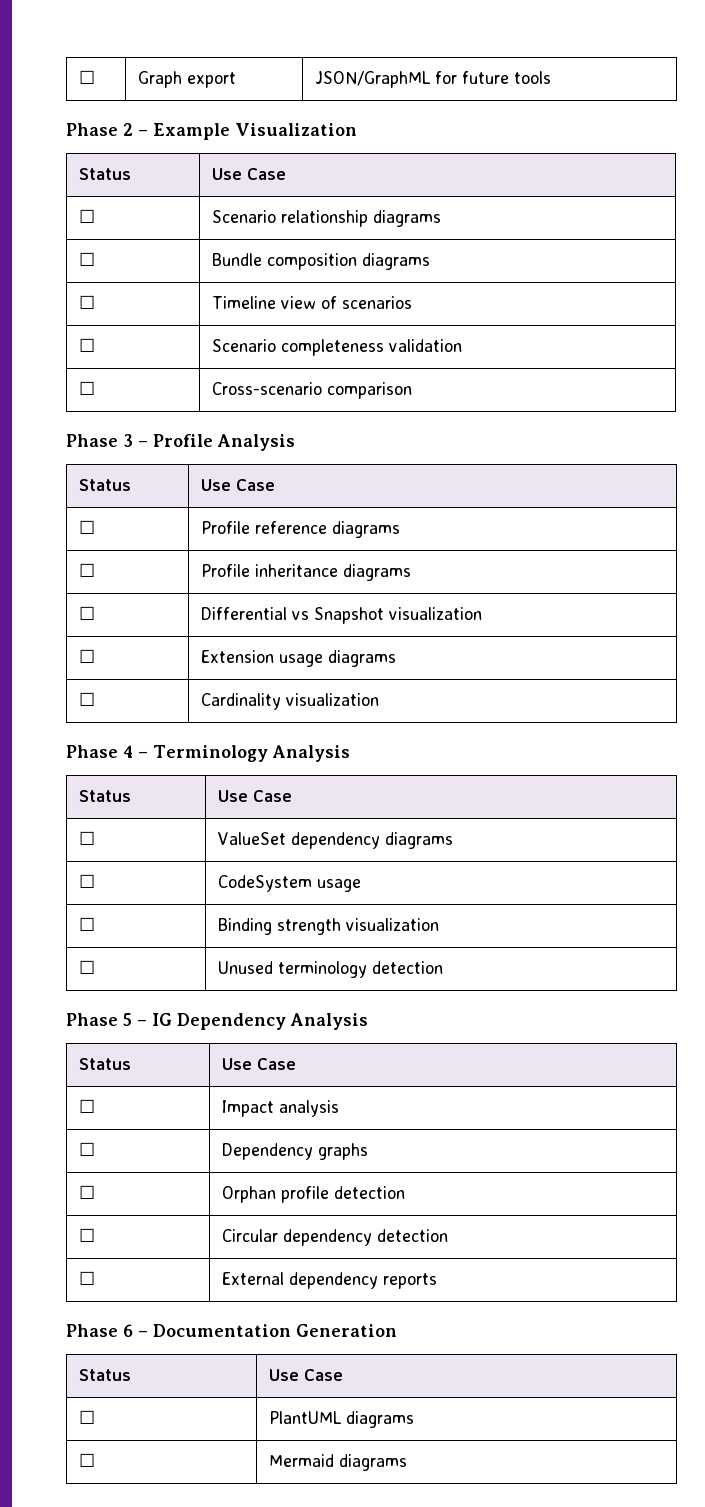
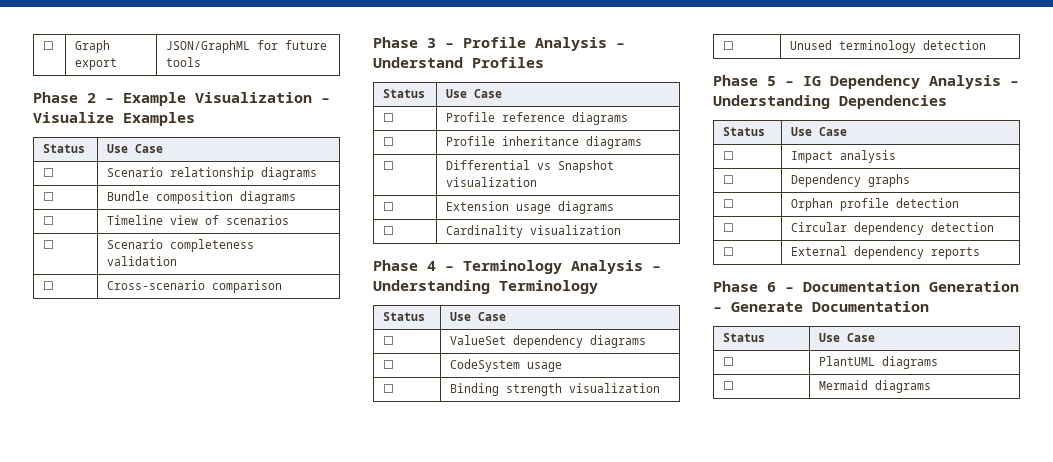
- Phase 2 – Example Visualization
+ Phase 2 – Example Visualization – Visualize Examples
- Phase 3 – Profile Analysis
+ Phase 3 – Profile Analysis – Understand Profiles
- Phase 4 – Terminology Analysis
+ Phase 4 – Terminology Analysis – Understanding Terminology
- Phase 5 – IG Dependency Analysis
+ Phase 5 – IG Dependency Analysis – Understanding Dependencies
- Phase 6 – Documentation Generation
+ Phase 6 – Documentation Generation – Generate Documentation

